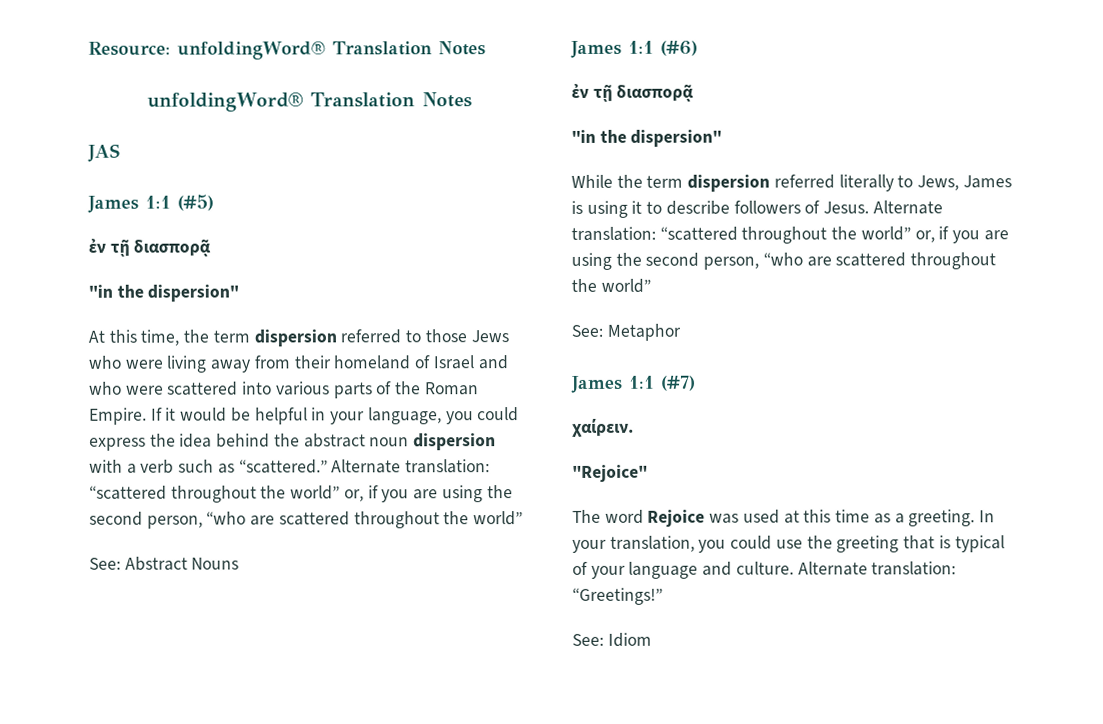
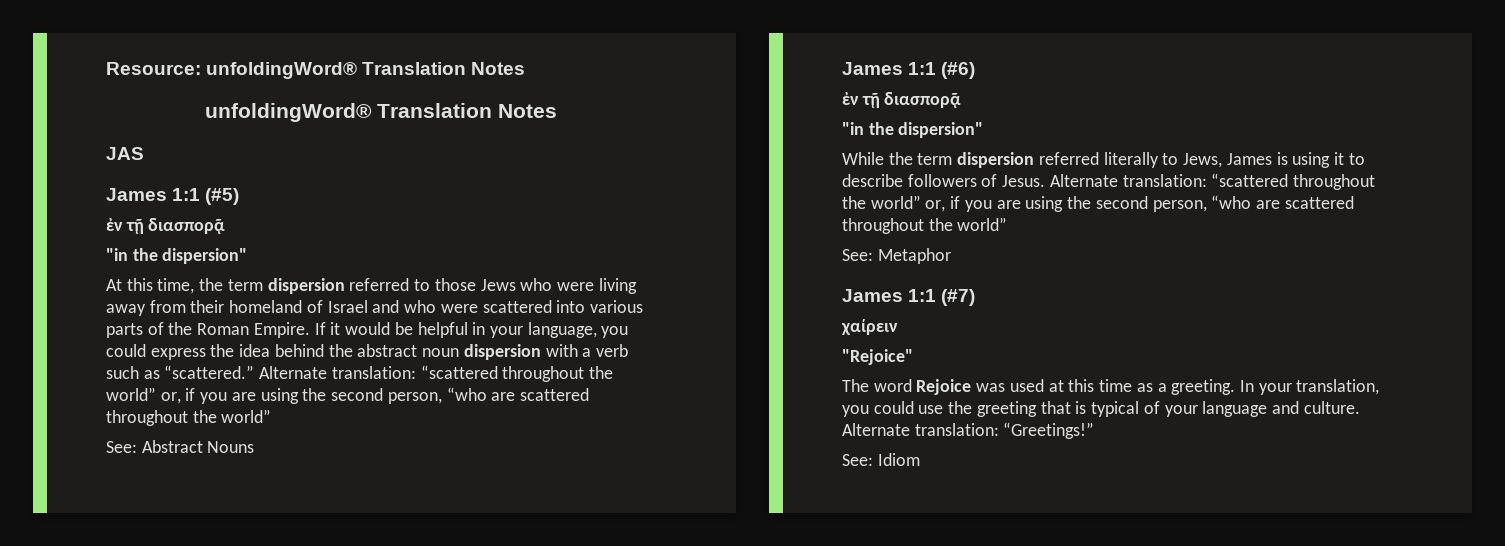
- χαίρειν.
+ χαίρειν

